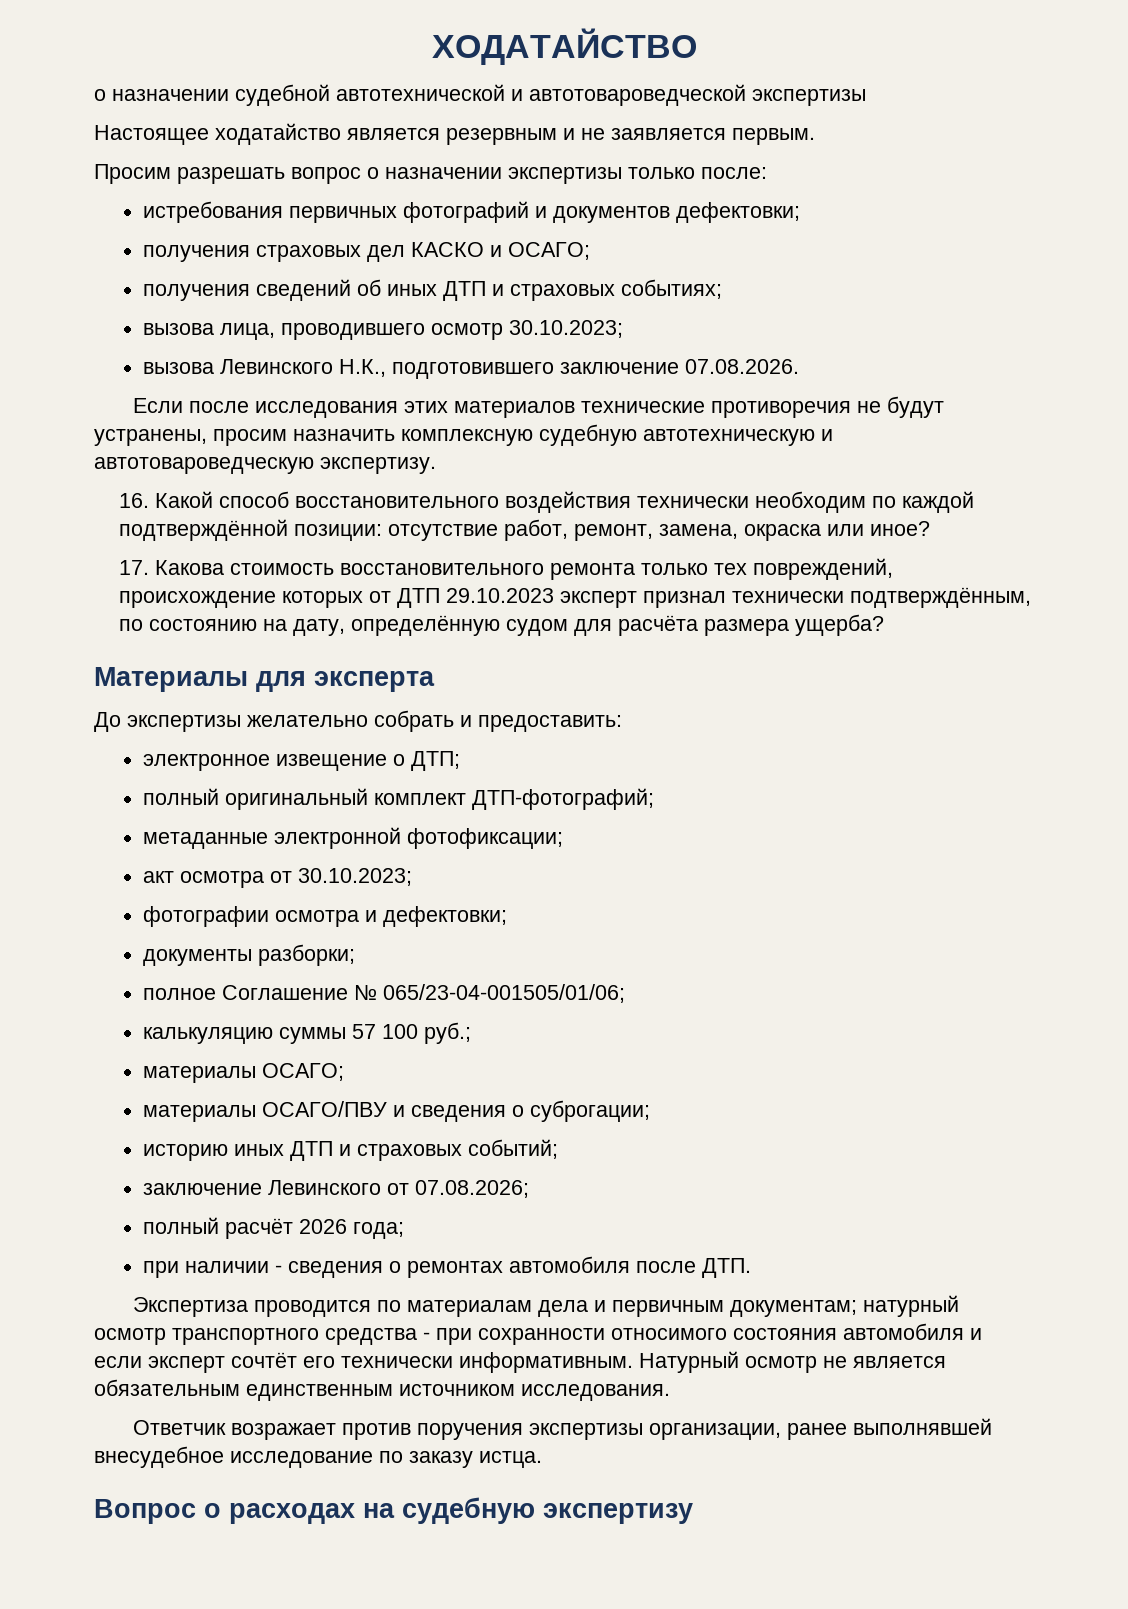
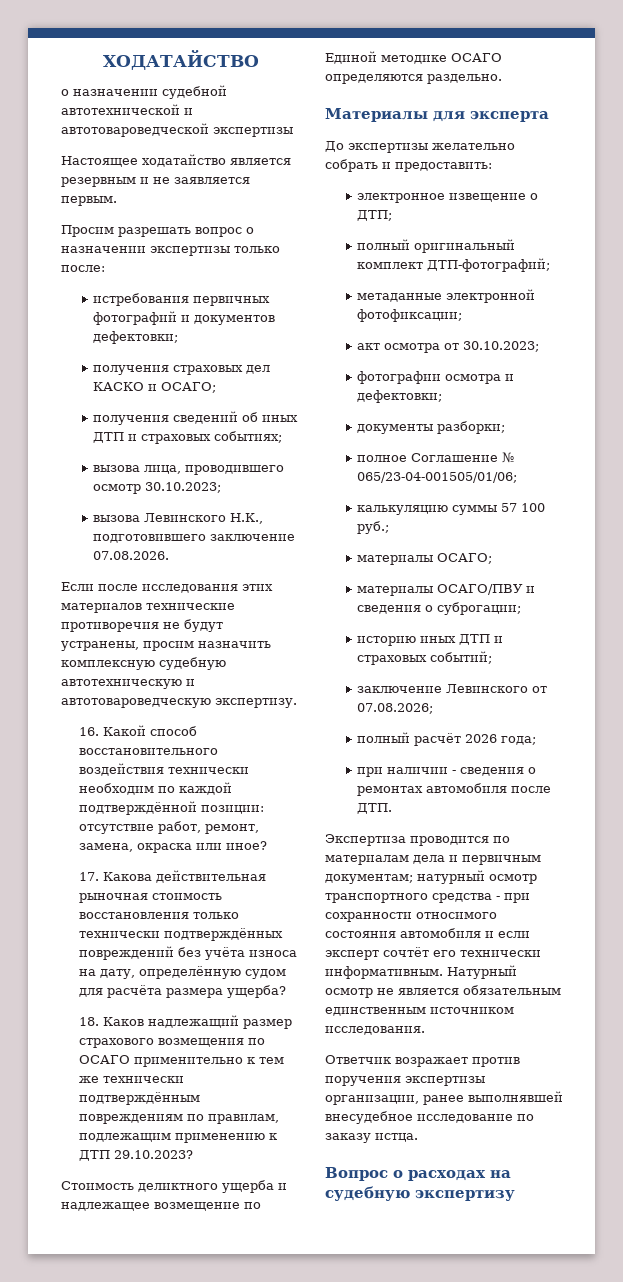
- 17. Какова стоимость восстановительного ремонта только тех повреждений, происхождение которых от ДТП 29.10.2023 эксперт признал технически подтверждённым, по состоянию на дату, определённую судом для расчёта размера ущерба?
+ 17. Какова действительная рыночная стоимость восстановления только технически подтверждённых повреждений без учёта износа на дату, определённую судом для расчёта размера ущерба?
+ 18. Каков надлежащий размер страхового возмещения по ОСАГО применительно к тем же технически подтверждённым повреждениям по правилам, подлежащим применению к ДТП 29.10.2023?
+ Стоимость деликтного ущерба и надлежащее возмещение по Единой методике ОСАГО определяются раздельно.

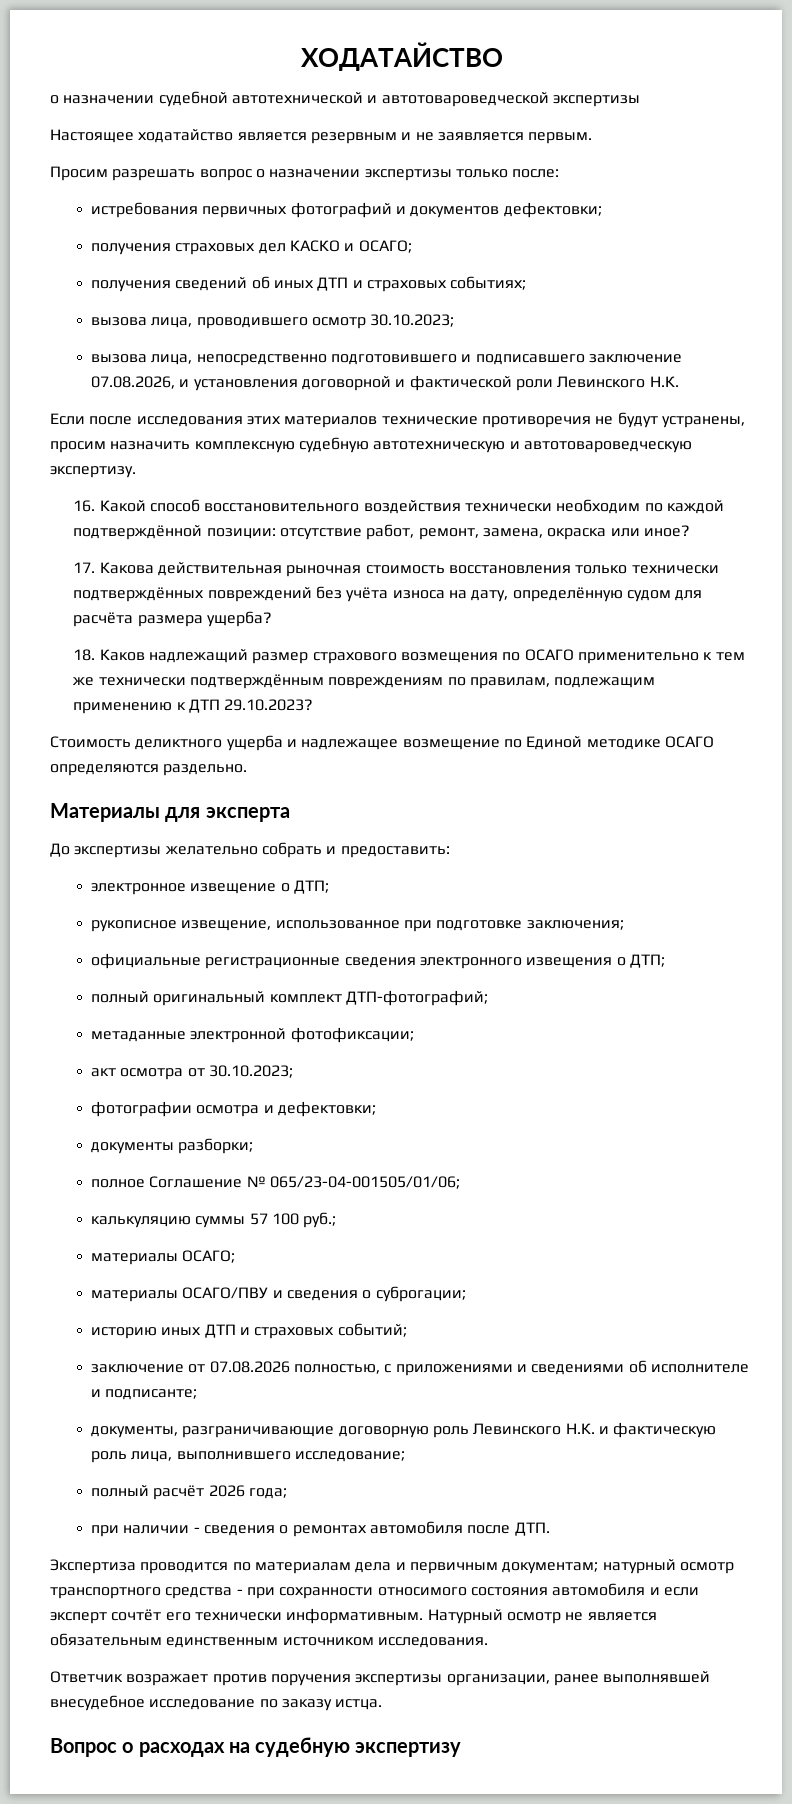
- вызова Левинского Н.К., подготовившего заключение 07.08.2026.
+ вызова лица, непосредственно подготовившего и подписавшего заключение 07.08.2026, и установления договорной и фактической роли Левинского Н.К.
+ рукописное извещение, использованное при подготовке заключения;
+ официальные регистрационные сведения электронного извещения о ДТП;
- заключение Левинского от 07.08.2026;
+ заключение от 07.08.2026 полностью, с приложениями и сведениями об исполнителе и подписанте;
+ документы, разграничивающие договорную роль Левинского Н.К. и фактическую роль лица, выполнившего исследование;

